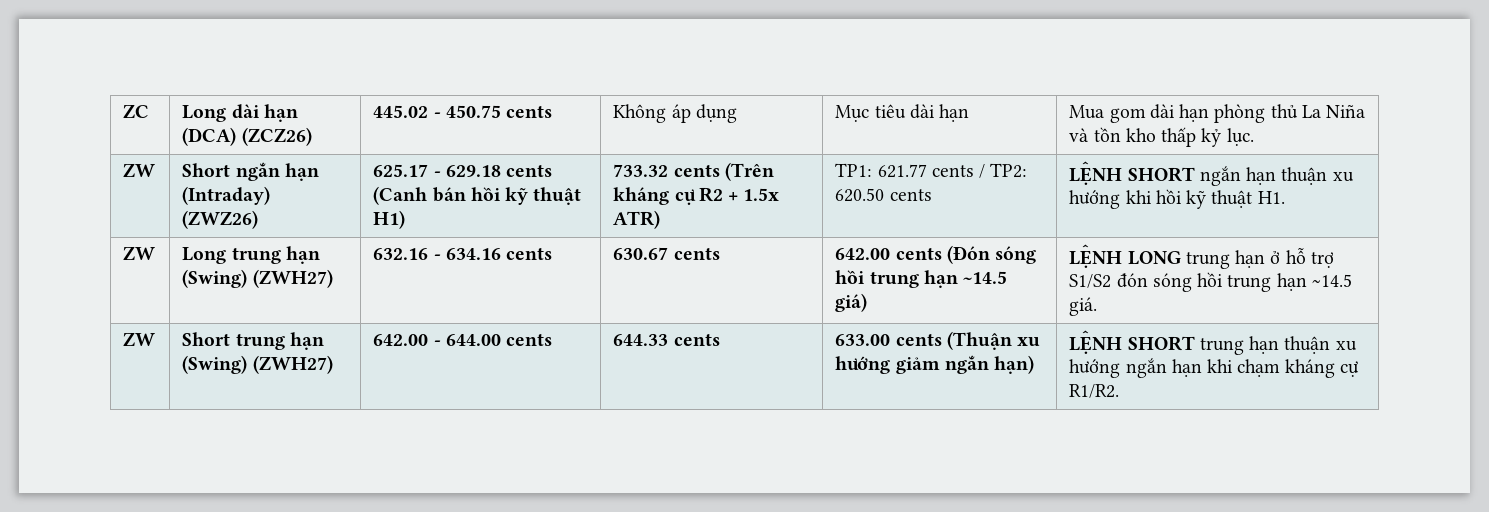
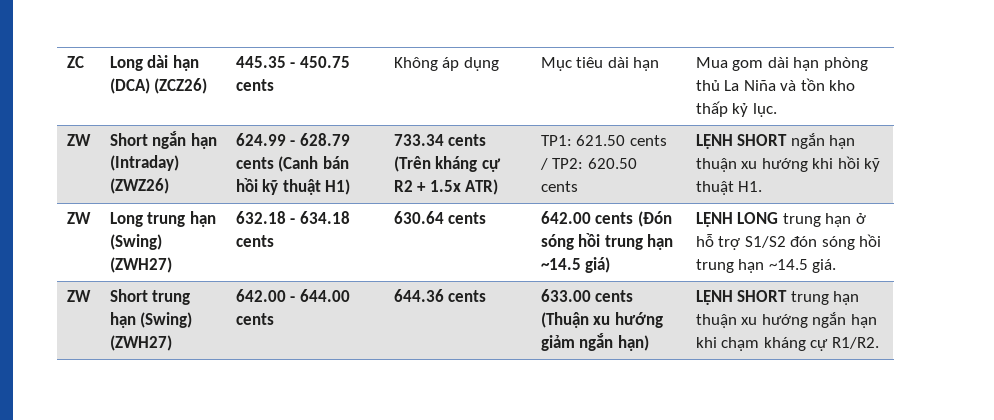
- ZC | Long dài hạn (DCA) (ZCZ26) | 445.02 - 450.75 cents | Không áp dụng | Mục tiêu dài hạn | Mua gom dài hạn phòng thủ La Niña và tồn kho thấp kỷ lục.
+ ZC | Long dài hạn (DCA) (ZCZ26) | 445.35 - 450.75 cents | Không áp dụng | Mục tiêu dài hạn | Mua gom dài hạn phòng thủ La Niña và tồn kho thấp kỷ lục.
- 625.17 - 629.18 cents (Canh bán hồi kỹ thuật H1)
+ 624.99 - 628.79 cents (Canh bán hồi kỹ thuật H1)
- 733.32 cents (Trên kháng cự R2 + 1.5x ATR)
+ 733.34 cents (Trên kháng cự R2 + 1.5x ATR)
- TP1: 621.77 cents / TP2: 620.50 cents
+ TP1: 621.50 cents / TP2: 620.50 cents
- ZW | Long trung hạn (Swing) (ZWH27) | 632.16 - 634.16 cents | 630.67 cents | 642.00 cents (Đón sóng hồi trung hạn ~14.5 giá) | LỆNH LONG trung hạn ở hỗ trợ S1/S2 đón sóng hồi trung hạn ~14.5 giá.
+ ZW | Long trung hạn (Swing) (ZWH27) | 632.18 - 634.18 cents | 630.64 cents | 642.00 cents (Đón sóng hồi trung hạn ~14.5 giá) | LỆNH LONG trung hạn ở hỗ trợ S1/S2 đón sóng hồi trung hạn ~14.5 giá.
- ZW | Short trung hạn (Swing) (ZWH27) | 642.00 - 644.00 cents | 644.33 cents | 633.00 cents (Thuận xu hướng giảm ngắn hạn) | LỆNH SHORT trung hạn thuận xu hướng ngắn hạn khi chạm kháng cự R1/R2.
+ ZW | Short trung hạn (Swing) (ZWH27) | 642.00 - 644.00 cents | 644.36 cents | 633.00 cents (Thuận xu hướng giảm ngắn hạn) | LỆNH SHORT trung hạn thuận xu hướng ngắn hạn khi chạm kháng cự R1/R2.

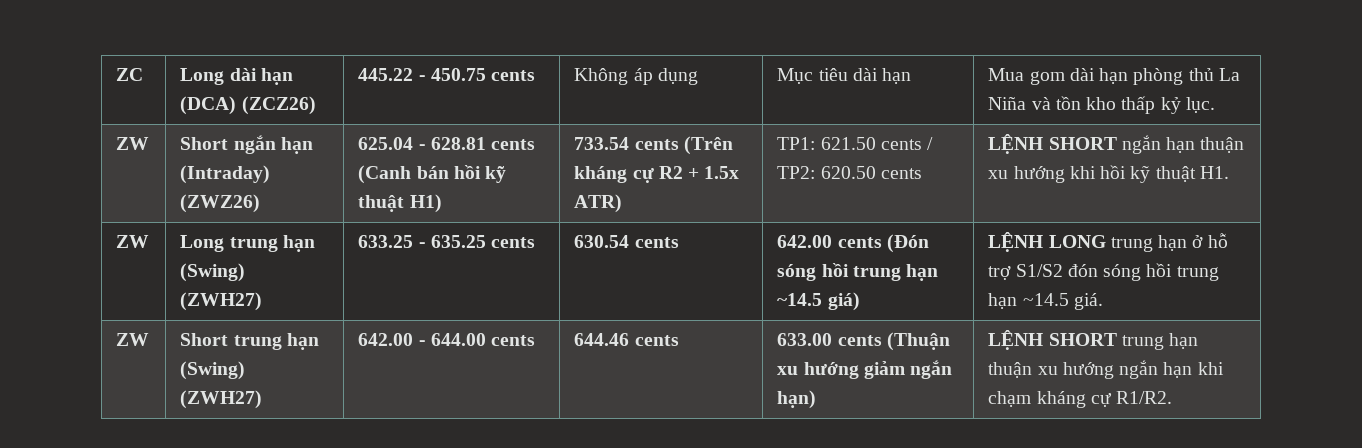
- ZC | Long dài hạn (DCA) (ZCZ26) | 445.35 - 450.75 cents | Không áp dụng | Mục tiêu dài hạn | Mua gom dài hạn phòng thủ La Niña và tồn kho thấp kỷ lục.
+ ZC | Long dài hạn (DCA) (ZCZ26) | 445.22 - 450.75 cents | Không áp dụng | Mục tiêu dài hạn | Mua gom dài hạn phòng thủ La Niña và tồn kho thấp kỷ lục.
- 624.99 - 628.79 cents (Canh bán hồi kỹ thuật H1)
+ 625.04 - 628.81 cents (Canh bán hồi kỹ thuật H1)
- 733.34 cents (Trên kháng cự R2 + 1.5x ATR)
+ 733.54 cents (Trên kháng cự R2 + 1.5x ATR)
- ZW | Long trung hạn (Swing) (ZWH27) | 632.18 - 634.18 cents | 630.64 cents | 642.00 cents (Đón sóng hồi trung hạn ~14.5 giá) | LỆNH LONG trung hạn ở hỗ trợ S1/S2 đón sóng hồi trung hạn ~14.5 giá.
+ ZW | Long trung hạn (Swing) (ZWH27) | 633.25 - 635.25 cents | 630.54 cents | 642.00 cents (Đón sóng hồi trung hạn ~14.5 giá) | LỆNH LONG trung hạn ở hỗ trợ S1/S2 đón sóng hồi trung hạn ~14.5 giá.
- ZW | Short trung hạn (Swing) (ZWH27) | 642.00 - 644.00 cents | 644.36 cents | 633.00 cents (Thuận xu hướng giảm ngắn hạn) | LỆNH SHORT trung hạn thuận xu hướng ngắn hạn khi chạm kháng cự R1/R2.
+ ZW | Short trung hạn (Swing) (ZWH27) | 642.00 - 644.00 cents | 644.46 cents | 633.00 cents (Thuận xu hướng giảm ngắn hạn) | LỆNH SHORT trung hạn thuận xu hướng ngắn hạn khi chạm kháng cự R1/R2.

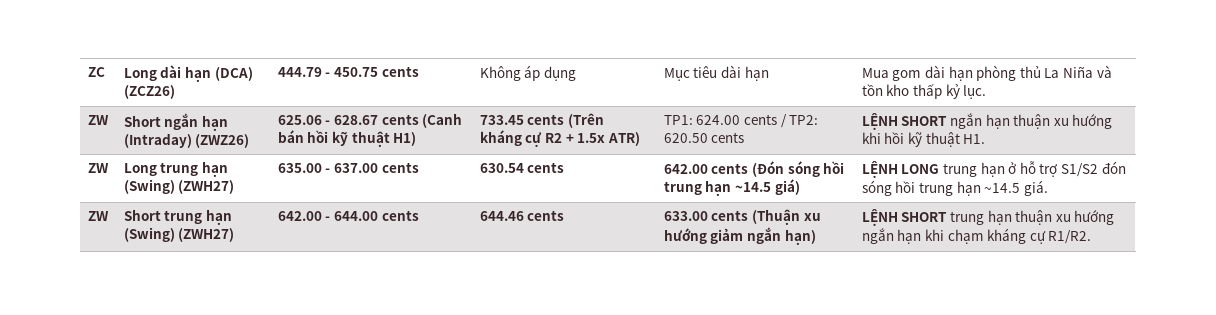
- ZC | Long dài hạn (DCA) (ZCZ26) | 445.22 - 450.75 cents | Không áp dụng | Mục tiêu dài hạn | Mua gom dài hạn phòng thủ La Niña và tồn kho thấp kỷ lục.
+ ZC | Long dài hạn (DCA) (ZCZ26) | 444.79 - 450.75 cents | Không áp dụng | Mục tiêu dài hạn | Mua gom dài hạn phòng thủ La Niña và tồn kho thấp kỷ lục.
- 625.04 - 628.81 cents (Canh bán hồi kỹ thuật H1)
+ 625.06 - 628.67 cents (Canh bán hồi kỹ thuật H1)
- 733.54 cents (Trên kháng cự R2 + 1.5x ATR)
+ 733.45 cents (Trên kháng cự R2 + 1.5x ATR)
- TP1: 621.50 cents / TP2: 620.50 cents
+ TP1: 624.00 cents / TP2: 620.50 cents
- ZW | Long trung hạn (Swing) (ZWH27) | 633.25 - 635.25 cents | 630.54 cents | 642.00 cents (Đón sóng hồi trung hạn ~14.5 giá) | LỆNH LONG trung hạn ở hỗ trợ S1/S2 đón sóng hồi trung hạn ~14.5 giá.
+ ZW | Long trung hạn (Swing) (ZWH27) | 635.00 - 637.00 cents | 630.54 cents | 642.00 cents (Đón sóng hồi trung hạn ~14.5 giá) | LỆNH LONG trung hạn ở hỗ trợ S1/S2 đón sóng hồi trung hạn ~14.5 giá.

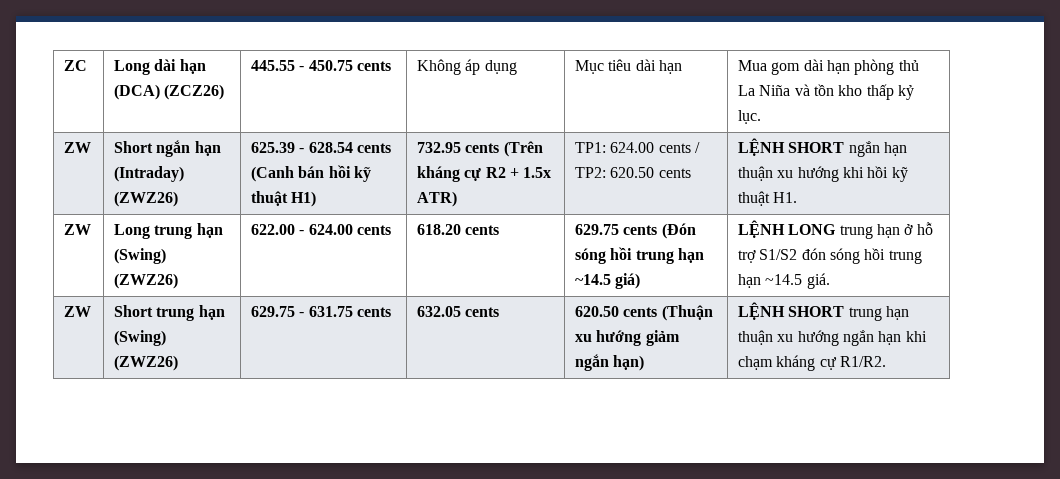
- ZC | Long dài hạn (DCA) (ZCZ26) | 444.79 - 450.75 cents | Không áp dụng | Mục tiêu dài hạn | Mua gom dài hạn phòng thủ La Niña và tồn kho thấp kỷ lục.
+ ZC | Long dài hạn (DCA) (ZCZ26) | 445.55 - 450.75 cents | Không áp dụng | Mục tiêu dài hạn | Mua gom dài hạn phòng thủ La Niña và tồn kho thấp kỷ lục.
- 625.06 - 628.67 cents (Canh bán hồi kỹ thuật H1)
+ 625.39 - 628.54 cents (Canh bán hồi kỹ thuật H1)
- 733.45 cents (Trên kháng cự R2 + 1.5x ATR)
+ 732.95 cents (Trên kháng cự R2 + 1.5x ATR)
- ZW | Long trung hạn (Swing) (ZWH27) | 635.00 - 637.00 cents | 630.54 cents | 642.00 cents (Đón sóng hồi trung hạn ~14.5 giá) | LỆNH LONG trung hạn ở hỗ trợ S1/S2 đón sóng hồi trung hạn ~14.5 giá.
+ ZW | Long trung hạn (Swing) (ZWZ26) | 622.00 - 624.00 cents | 618.20 cents | 629.75 cents (Đón sóng hồi trung hạn ~14.5 giá) | LỆNH LONG trung hạn ở hỗ trợ S1/S2 đón sóng hồi trung hạn ~14.5 giá.
- ZW | Short trung hạn (Swing) (ZWH27) | 642.00 - 644.00 cents | 644.46 cents | 633.00 cents (Thuận xu hướng giảm ngắn hạn) | LỆNH SHORT trung hạn thuận xu hướng ngắn hạn khi chạm kháng cự R1/R2.
+ ZW | Short trung hạn (Swing) (ZWZ26) | 629.75 - 631.75 cents | 632.05 cents | 620.50 cents (Thuận xu hướng giảm ngắn hạn) | LỆNH SHORT trung hạn thuận xu hướng ngắn hạn khi chạm kháng cự R1/R2.

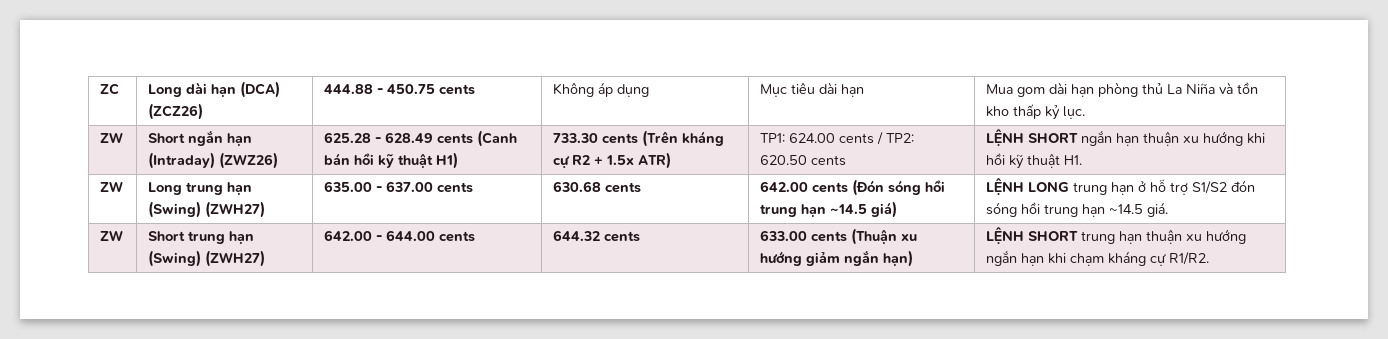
- ZC | Long dài hạn (DCA) (ZCZ26) | 445.55 - 450.75 cents | Không áp dụng | Mục tiêu dài hạn | Mua gom dài hạn phòng thủ La Niña và tồn kho thấp kỷ lục.
+ ZC | Long dài hạn (DCA) (ZCZ26) | 444.88 - 450.75 cents | Không áp dụng | Mục tiêu dài hạn | Mua gom dài hạn phòng thủ La Niña và tồn kho thấp kỷ lục.
- 625.39 - 628.54 cents (Canh bán hồi kỹ thuật H1)
+ 625.28 - 628.49 cents (Canh bán hồi kỹ thuật H1)
- 732.95 cents (Trên kháng cự R2 + 1.5x ATR)
+ 733.30 cents (Trên kháng cự R2 + 1.5x ATR)
- ZW | Long trung hạn (Swing) (ZWZ26) | 622.00 - 624.00 cents | 618.20 cents | 629.75 cents (Đón sóng hồi trung hạn ~14.5 giá) | LỆNH LONG trung hạn ở hỗ trợ S1/S2 đón sóng hồi trung hạn ~14.5 giá.
+ ZW | Long trung hạn (Swing) (ZWH27) | 635.00 - 637.00 cents | 630.68 cents | 642.00 cents (Đón sóng hồi trung hạn ~14.5 giá) | LỆNH LONG trung hạn ở hỗ trợ S1/S2 đón sóng hồi trung hạn ~14.5 giá.
- ZW | Short trung hạn (Swing) (ZWZ26) | 629.75 - 631.75 cents | 632.05 cents | 620.50 cents (Thuận xu hướng giảm ngắn hạn) | LỆNH SHORT trung hạn thuận xu hướng ngắn hạn khi chạm kháng cự R1/R2.
+ ZW | Short trung hạn (Swing) (ZWH27) | 642.00 - 644.00 cents | 644.32 cents | 633.00 cents (Thuận xu hướng giảm ngắn hạn) | LỆNH SHORT trung hạn thuận xu hướng ngắn hạn khi chạm kháng cự R1/R2.

